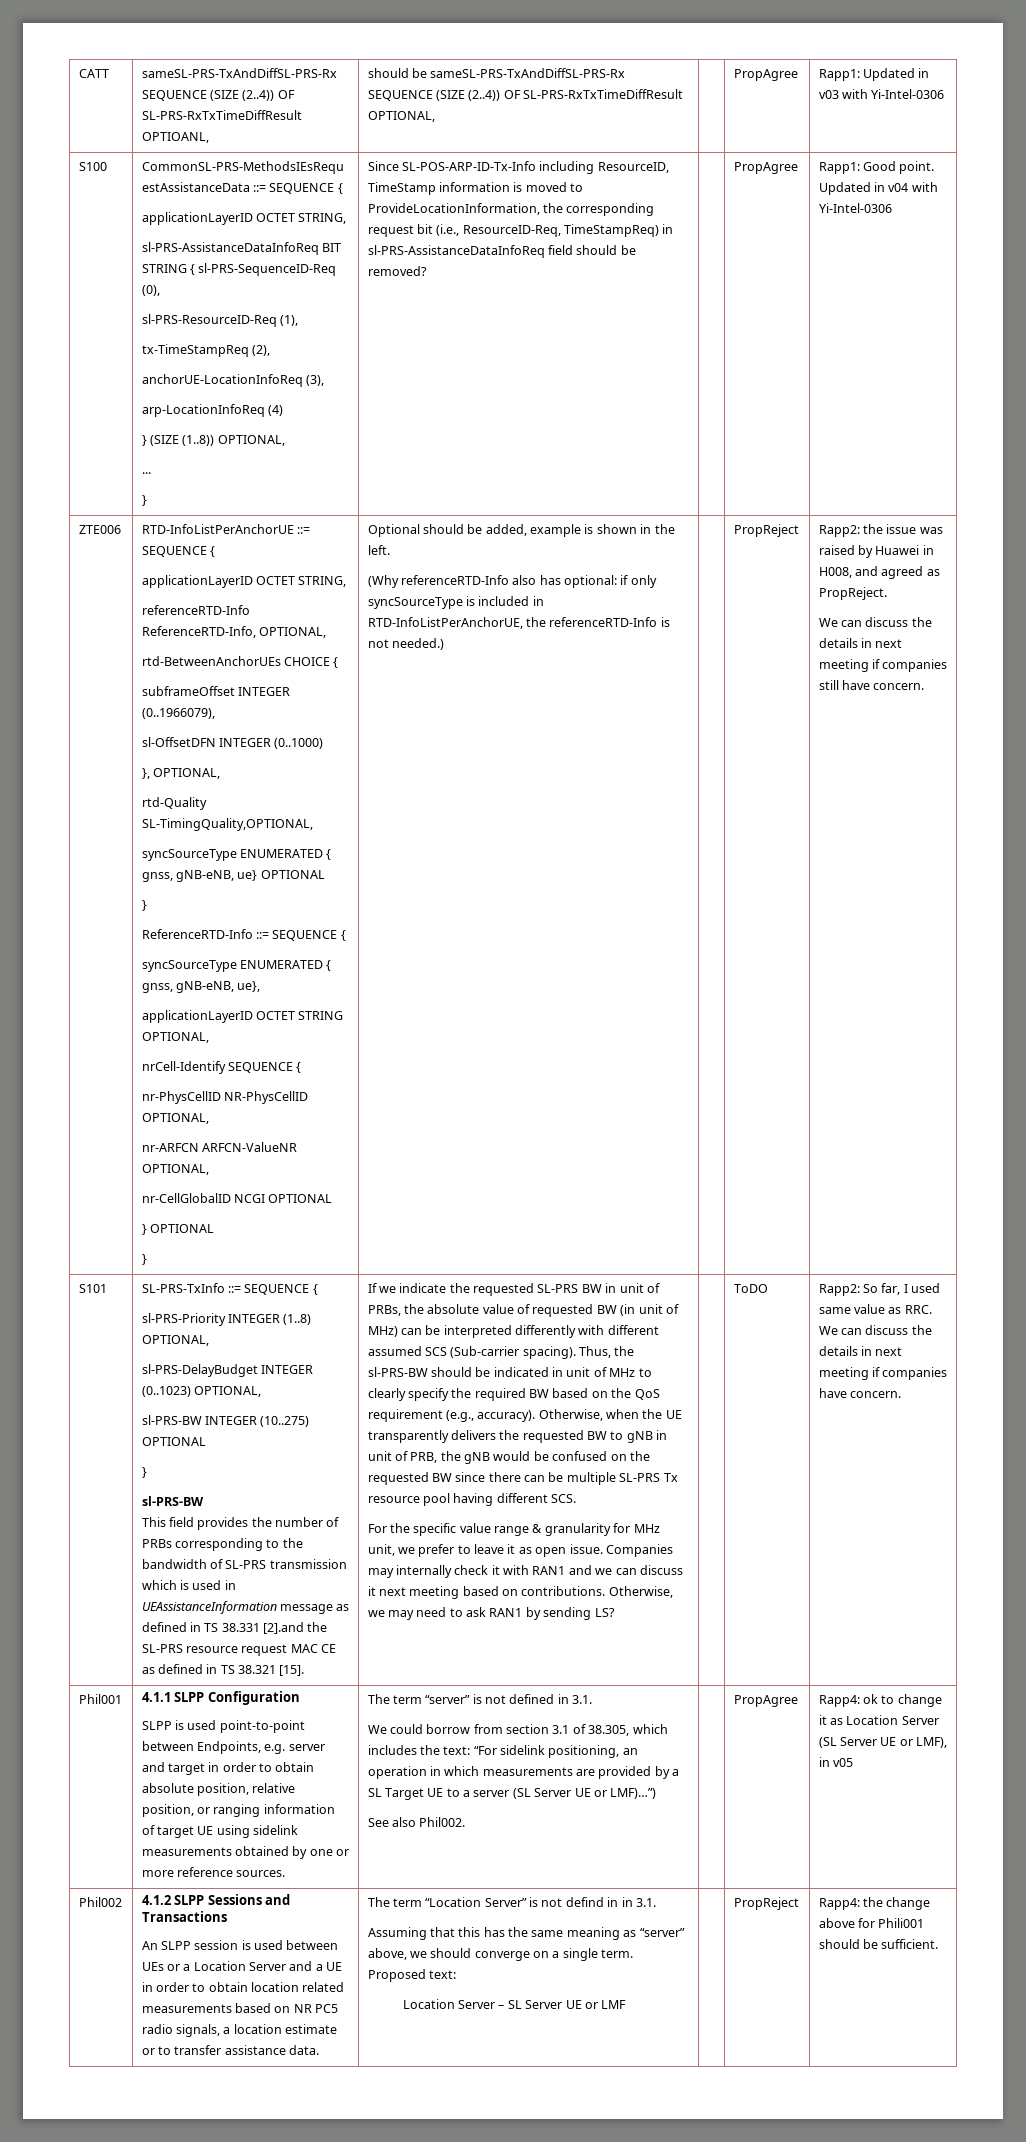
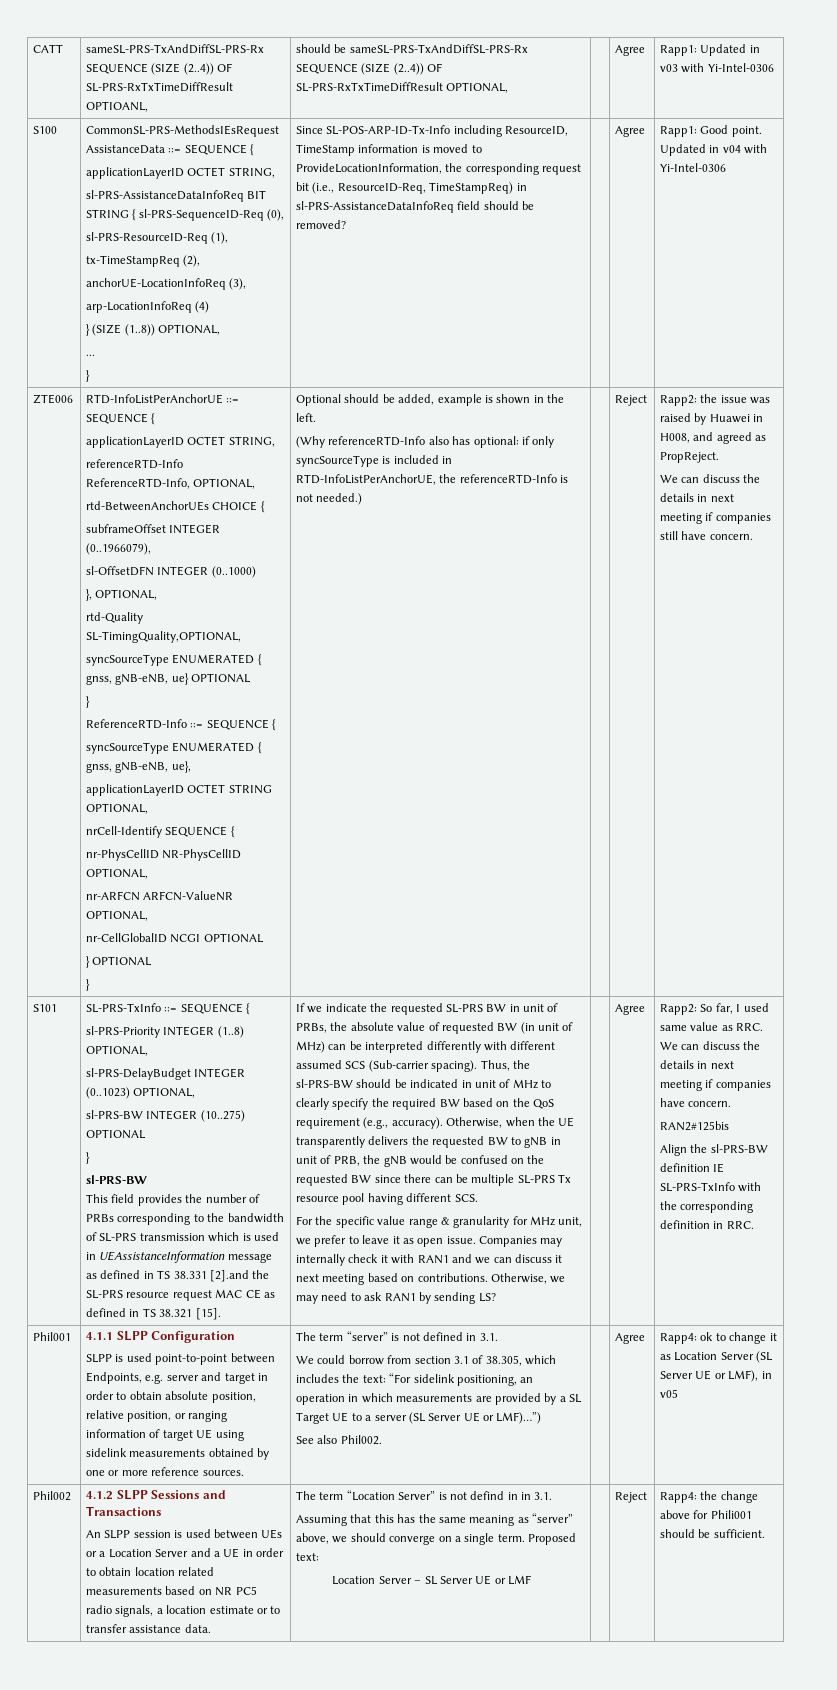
- CATT | sameSL-PRS-TxAndDiffSL-PRS-Rx SEQUENCE (SIZE (2..4)) OF SL-PRS-RxTxTimeDiffResult OPTIOANL, | should be sameSL-PRS-TxAndDiffSL-PRS-Rx SEQUENCE (SIZE (2..4)) OF SL-PRS-RxTxTimeDiffResult OPTIONAL, | | PropAgree | Rapp1: Updated in v03 with Yi-Intel-0306
+ CATT | sameSL-PRS-TxAndDiffSL-PRS-Rx SEQUENCE (SIZE (2..4)) OF SL-PRS-RxTxTimeDiffResult OPTIOANL, | should be sameSL-PRS-TxAndDiffSL-PRS-Rx SEQUENCE (SIZE (2..4)) OF SL-PRS-RxTxTimeDiffResult OPTIONAL, | | Agree | Rapp1: Updated in v03 with Yi-Intel-0306
- Since SL-POS-ARP-ID-Tx-Info including ResourceID, TimeStamp information is moved to ProvideLocationInformation, the corresponding request bit (i.e., ResourceID-Req, TimeStampReq) in sl-PRS-AssistanceDataInfoReq field should be removed? | | PropAgree
+ Since SL-POS-ARP-ID-Tx-Info including ResourceID, TimeStamp information is moved to ProvideLocationInformation, the corresponding request bit (i.e., ResourceID-Req, TimeStampReq) in sl-PRS-AssistanceDataInfoReq field should be removed? | | Agree
- (Why referenceRTD-Info also has optional: if only syncSourceType is included in RTD-InfoListPerAnchorUE, the referenceRTD-Info is not needed.) | | PropReject
+ (Why referenceRTD-Info also has optional: if only syncSourceType is included in RTD-InfoListPerAnchorUE, the referenceRTD-Info is not needed.) | | Reject
- Otherwise, we may need to ask RAN1 by sending LS? | | ToDO
+ Otherwise, we may need to ask RAN1 by sending LS? | | Agree
+ RAN2#125bis
+ Align the sl-PRS-BW definition IE SL-PRS-TxInfo with the corresponding definition in RRC.
- See also Phil002. | | PropAgree
+ See also Phil002. | | Agree
- Location Server – SL Server UE or LMF | | PropReject
+ Location Server – SL Server UE or LMF | | Reject

